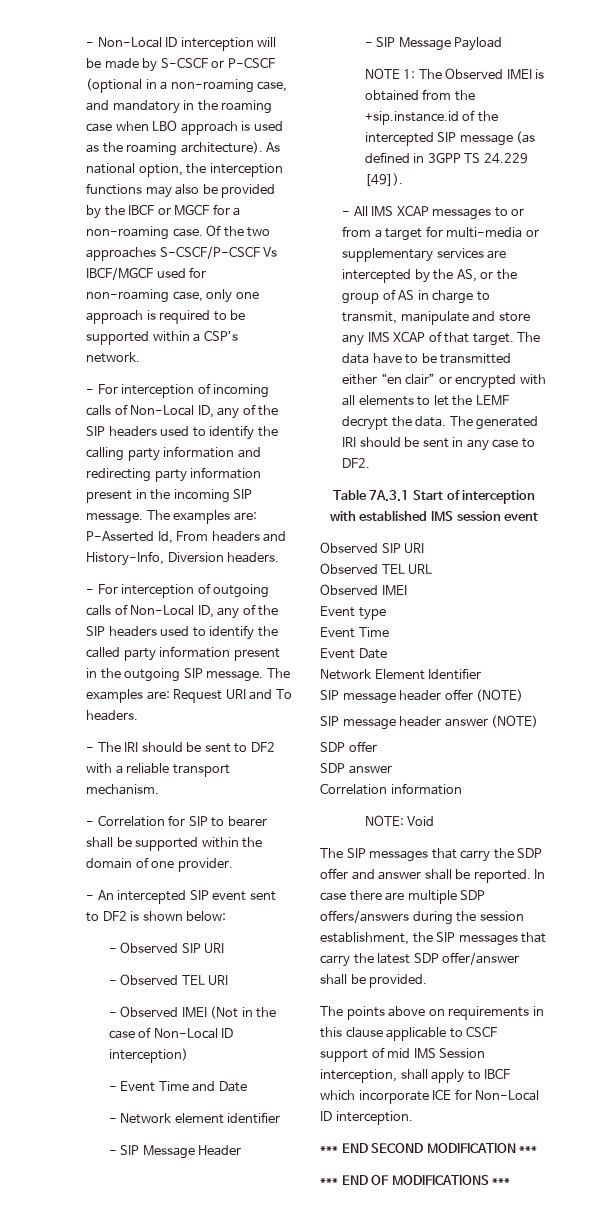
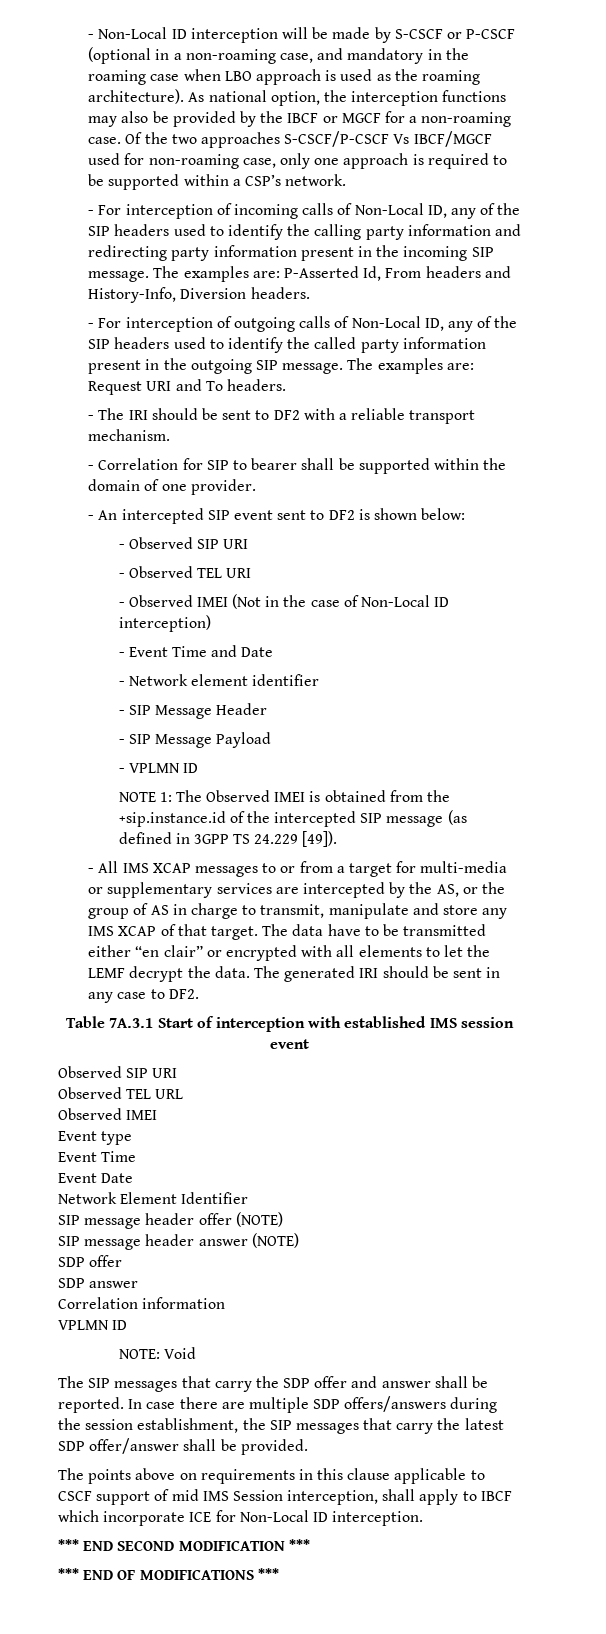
+ - VPLMN ID
  Correlation information
+ VPLMN ID

